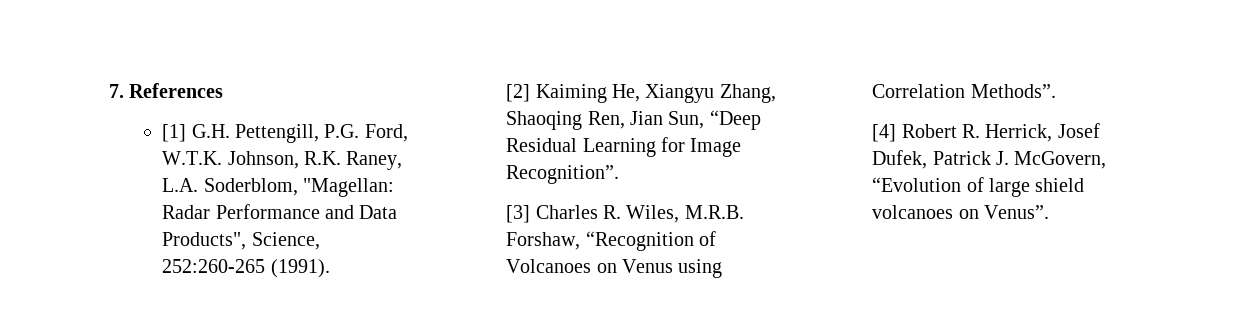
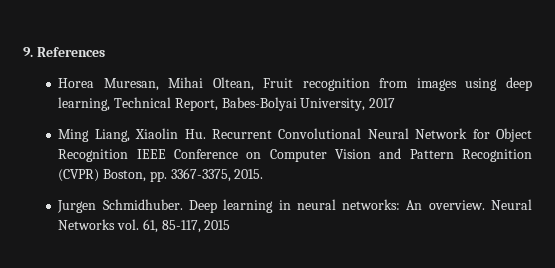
- 7. References
+ 9. References
- [1] G.H. Pettengill, P.G. Ford, W.T.K. Johnson, R.K. Raney, L.A. Soderblom, "Magellan: Radar Performance and Data Products", Science, 252:260-265 (1991).
- [2] Kaiming He, Xiangyu Zhang, Shaoqing Ren, Jian Sun, “Deep Residual Learning for Image Recognition”.
- [3] Charles R. Wiles, M.R.B. Forshaw, “Recognition of Volcanoes on Venus using Correlation Methods”.
- [4] Robert R. Herrick, Josef Dufek, Patrick J. McGovern, “Evolution of large shield volcanoes on Venus”.
+ Horea Muresan, Mihai Oltean, Fruit recognition from images using deep learning, Technical Report, Babes-Bolyai University, 2017
+ Ming Liang, Xiaolin Hu. Recurrent Convolutional Neural Network for Object Recognition IEEE Conference on Computer Vision and Pattern Recognition (CVPR) Boston, pp. 3367-3375, 2015.
+ Jurgen Schmidhuber. Deep learning in neural networks: An overview. Neural Networks vol. 61, 85-117, 2015

